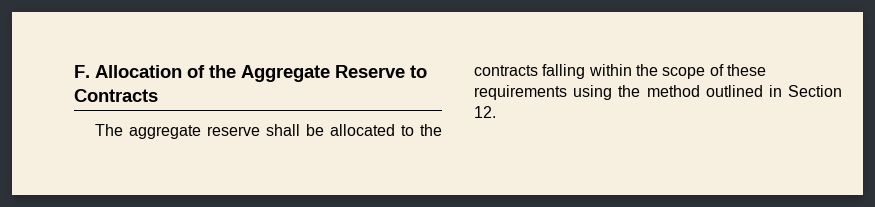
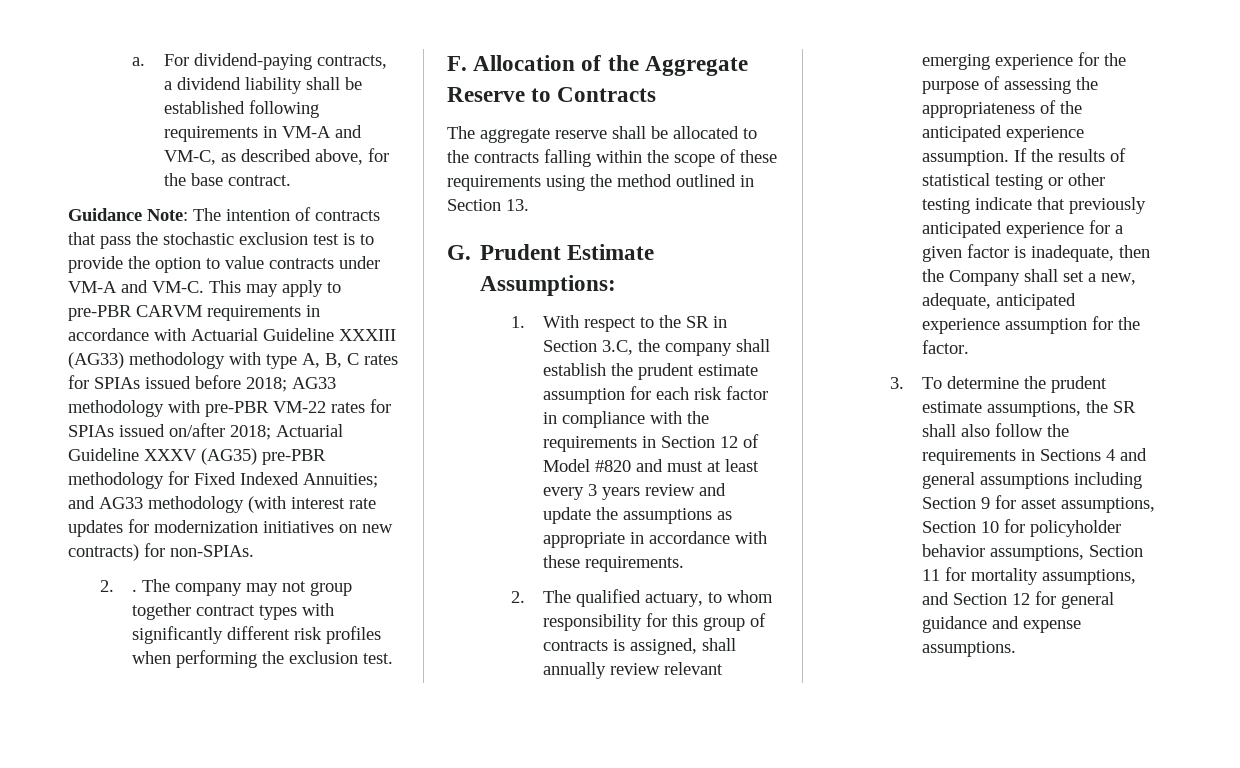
+ a. For dividend-paying contracts, a dividend liability shall be established following requirements in VM-A and VM-C, as described above, for the base contract.
+ Guidance Note: The intention of contracts that pass the stochastic exclusion test is to provide the option to value contracts under VM-A and VM-C. This may apply to pre-PBR CARVM requirements in accordance with Actuarial Guideline XXXIII (AG33) methodology with type A, B, C rates for SPIAs issued before 2018; AG33 methodology with pre-PBR VM-22 rates for SPIAs issued on/after 2018; Actuarial Guideline XXXV (AG35) pre-PBR methodology for Fixed Indexed Annuities; and AG33 methodology (with interest rate updates for modernization initiatives on new contracts) for non-SPIAs.
+ 2. . The company may not group together contract types with significantly different risk profiles when performing the exclusion test.
- The aggregate reserve shall be allocated to the contracts falling within the scope of these requirements using the method outlined in Section 12.
+ The aggregate reserve shall be allocated to the contracts falling within the scope of these requirements using the method outlined in Section 13.
+ G. Prudent Estimate Assumptions:
+ 1. With respect to the SR in Section 3.C, the company shall establish the prudent estimate assumption for each risk factor in compliance with the requirements in Section 12 of Model #820 and must at least every 3 years review and update the assumptions as appropriate in accordance with these requirements.
+ 2. The qualified actuary, to whom responsibility for this group of contracts is assigned, shall annually review relevant emerging experience for the purpose of assessing the appropriateness of the anticipated experience assumption. If the results of statistical testing or other testing indicate that previously anticipated experience for a given factor is inadequate, then the Company shall set a new, adequate, anticipated experience assumption for the factor.
+ 3. To determine the prudent estimate assumptions, the SR shall also follow the requirements in Sections 4 and general assumptions including Section 9 for asset assumptions, Section 10 for policyholder behavior assumptions, Section 11 for mortality assumptions, and Section 12 for general guidance and expense assumptions.

